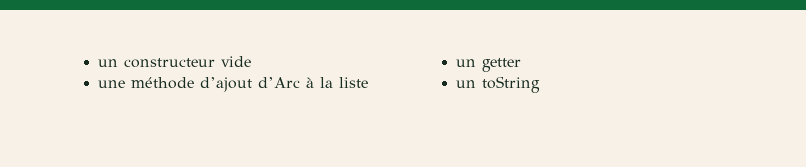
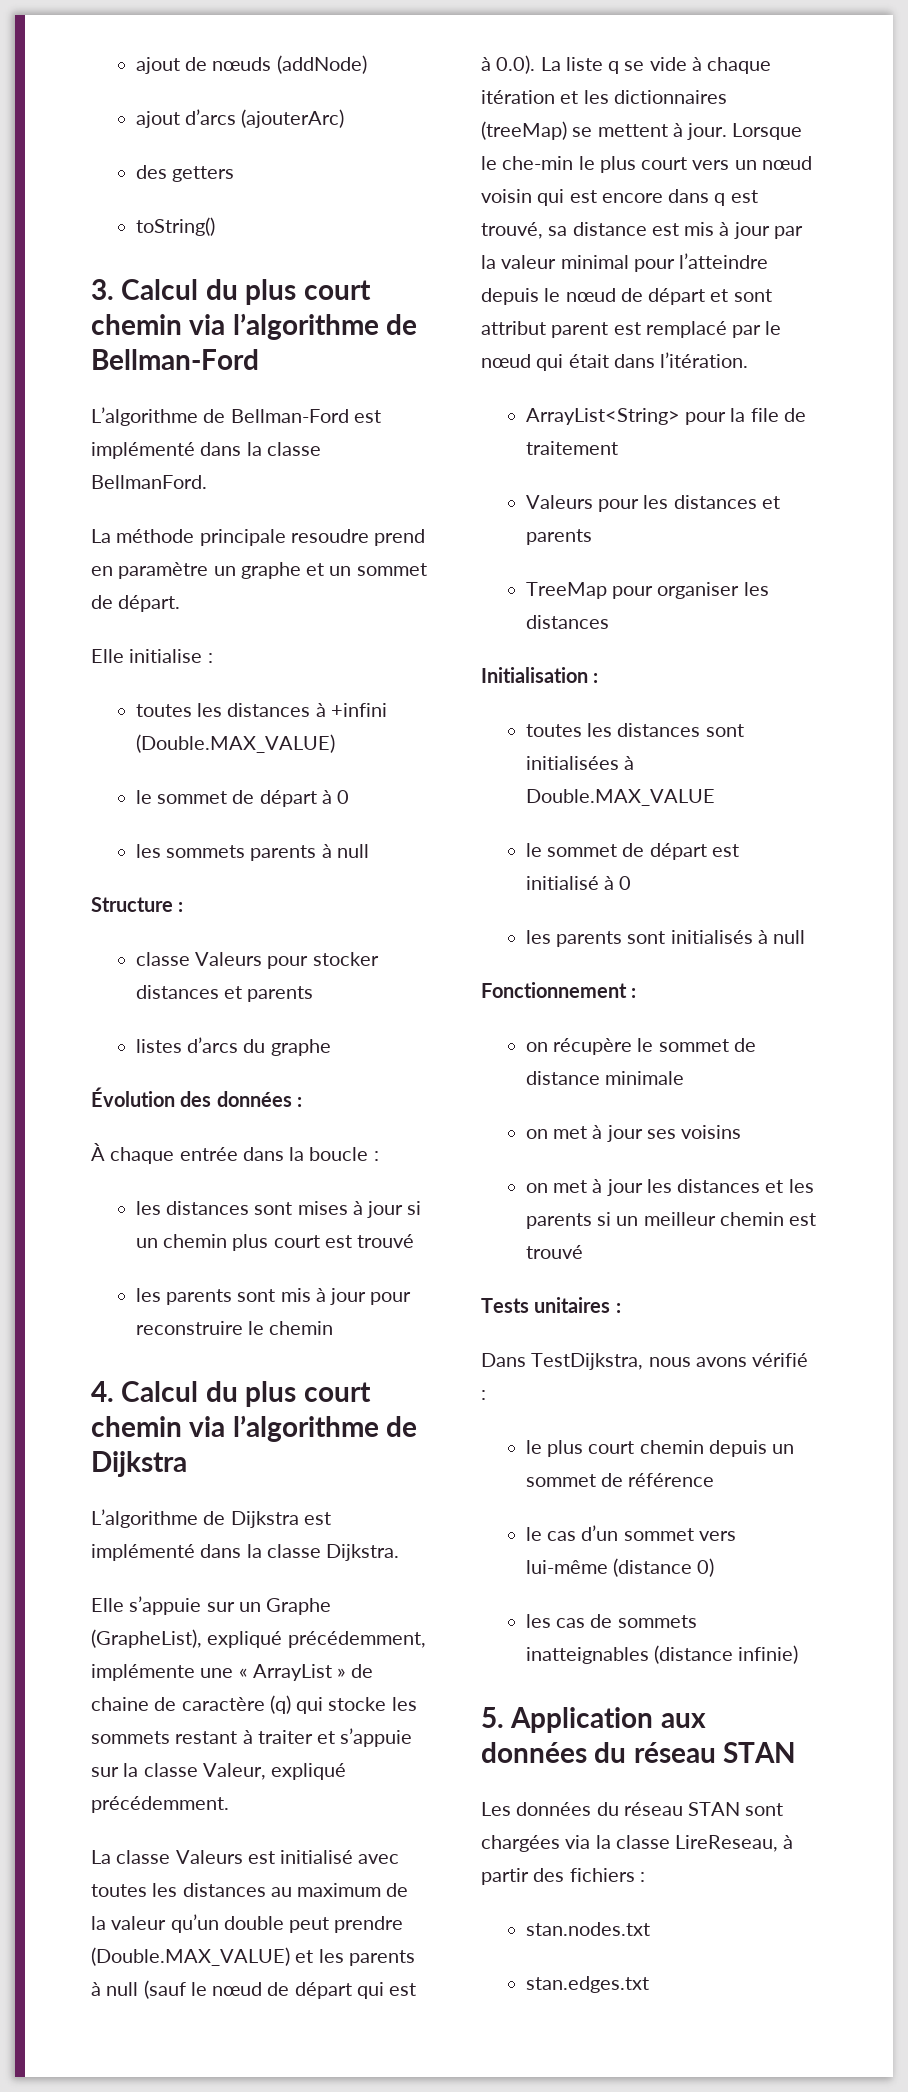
- un constructeur vide
- une méthode d’ajout d’Arc à la liste
- un getter
- un toString
+ ajout de nœuds (addNode)
+ ajout d’arcs (ajouterArc)
+ des getters
+ toString()
+ 3. Calcul du plus court chemin via l’algorithme de Bellman-Ford
+ L’algorithme de Bellman-Ford est implémenté dans la classe BellmanFord.
+ La méthode principale resoudre prend en paramètre un graphe et un sommet de départ.
+ Elle initialise :
+ toutes les distances à +infini (Double.MAX_VALUE)
+ le sommet de départ à 0
+ les sommets parents à null
+ Structure :
+ classe Valeurs pour stocker distances et parents
+ listes d’arcs du graphe
+ Évolution des données :
+ À chaque entrée dans la boucle :
+ les distances sont mises à jour si un chemin plus court est trouvé
+ les parents sont mis à jour pour reconstruire le chemin
+ 4. Calcul du plus court chemin via l’algorithme de Dijkstra
+ L’algorithme de Dijkstra est implémenté dans la classe Dijkstra.
+ Elle s’appuie sur un Graphe (GrapheList), expliqué précédemment, implémente une « ArrayList » de chaine de caractère (q) qui stocke les sommets restant à traiter et s’appuie sur la classe Valeur, expliqué précédemment.
+ La classe Valeurs est initialisé avec toutes les distances au maximum de la valeur qu’un double peut prendre (Double.MAX_VALUE) et les parents à null (sauf le nœud de départ qui est à 0.0). La liste q se vide à chaque itération et les dictionnaires (treeMap) se mettent à jour. Lorsque le che-min le plus court vers un nœud voisin qui est encore dans q est trouvé, sa distance est mis à jour par la valeur minimal pour l’atteindre depuis le nœud de départ et sont attribut parent est remplacé par le nœud qui était dans l’itération.
+ ArrayList<String> pour la file de traitement
+ Valeurs pour les distances et parents
+ TreeMap pour organiser les distances
+ Initialisation :
+ toutes les distances sont initialisées à Double.MAX_VALUE
+ le sommet de départ est initialisé à 0
+ les parents sont initialisés à null
+ Fonctionnement :
+ on récupère le sommet de distance minimale
+ on met à jour ses voisins
+ on met à jour les distances et les parents si un meilleur chemin est trouvé
+ Tests unitaires :
+ Dans TestDijkstra, nous avons vérifié :
+ le plus court chemin depuis un sommet de référence
+ le cas d’un sommet vers lui-même (distance 0)
+ les cas de sommets inatteignables (distance infinie)
+ 5. Application aux données du réseau STAN
+ Les données du réseau STAN sont chargées via la classe LireReseau, à partir des fichiers :
+ stan.nodes.txt
+ stan.edges.txt

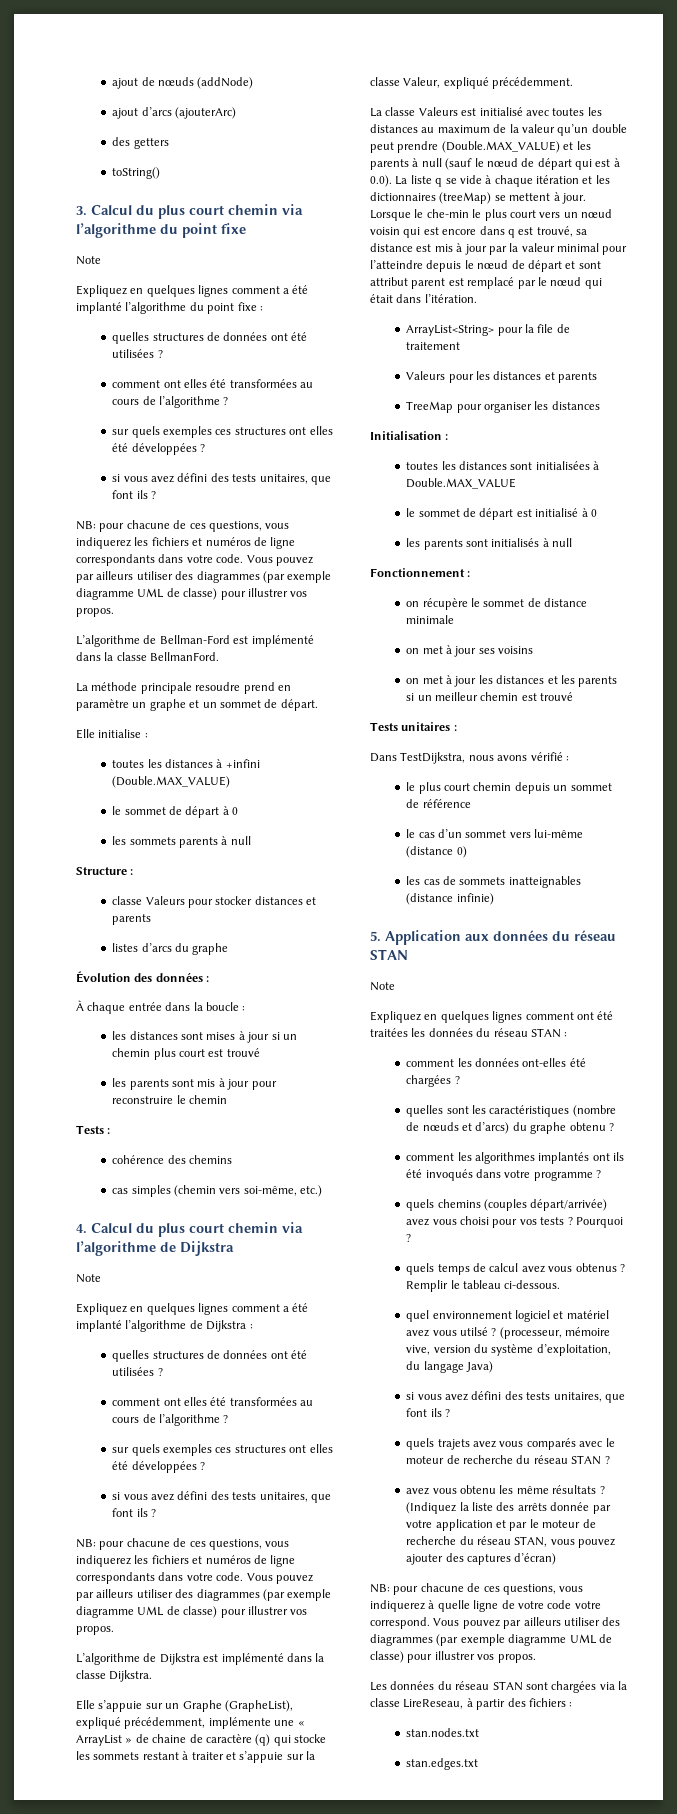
- 3. Calcul du plus court chemin via l’algorithme de Bellman-Ford
+ 3. Calcul du plus court chemin via l’algorithme du point fixe
+ Note
+ Expliquez en quelques lignes comment a été implanté l’algorithme du point fixe :
+ quelles structures de données ont été utilisées ?
+ comment ont elles été transformées au cours de l’algorithme ?
+ sur quels exemples ces structures ont elles été développées ?
+ si vous avez défini des tests unitaires, que font ils ?
+ NB: pour chacune de ces questions, vous indiquerez les fichiers et numéros de ligne correspondants dans votre code. Vous pouvez par ailleurs utiliser des diagrammes (par exemple diagramme UML de classe) pour illustrer vos propos.
+ Tests :
+ cohérence des chemins
+ cas simples (chemin vers soi-même, etc.)
  4. Calcul du plus court chemin via l’algorithme de Dijkstra
+ Note
+ Expliquez en quelques lignes comment a été implanté l’algorithme de Dijkstra :
+ quelles structures de données ont été utilisées ?
+ comment ont elles été transformées au cours de l’algorithme ?
+ sur quels exemples ces structures ont elles été développées ?
+ si vous avez défini des tests unitaires, que font ils ?
+ NB: pour chacune de ces questions, vous indiquerez les fichiers et numéros de ligne correspondants dans votre code. Vous pouvez par ailleurs utiliser des diagrammes (par exemple diagramme UML de classe) pour illustrer vos propos.
  5. Application aux données du réseau STAN
+ Note
+ Expliquez en quelques lignes comment ont été traitées les données du réseau STAN :
+ comment les données ont-elles été chargées ?
+ quelles sont les caractéristiques (nombre de nœuds et d’arcs) du graphe obtenu ?
+ comment les algorithmes implantés ont ils été invoqués dans votre programme ?
+ quels chemins (couples départ/arrivée) avez vous choisi pour vos tests ? Pourquoi ?
+ quels temps de calcul avez vous obtenus ? Remplir le tableau ci-dessous.
+ quel environnement logiciel et matériel avez vous utilsé ? (processeur, mémoire vive, version du système d’exploitation, du langage Java)
+ si vous avez défini des tests unitaires, que font ils ?
+ quels trajets avez vous comparés avec le moteur de recherche du réseau STAN ?
+ avez vous obtenu les même résultats ? (Indiquez la liste des arrêts donnée par votre application et par le moteur de recherche du réseau STAN, vous pouvez ajouter des captures d’écran)
+ NB: pour chacune de ces questions, vous indiquerez à quelle ligne de votre code votre correspond. Vous pouvez par ailleurs utiliser des diagrammes (par exemple diagramme UML de classe) pour illustrer vos propos.

